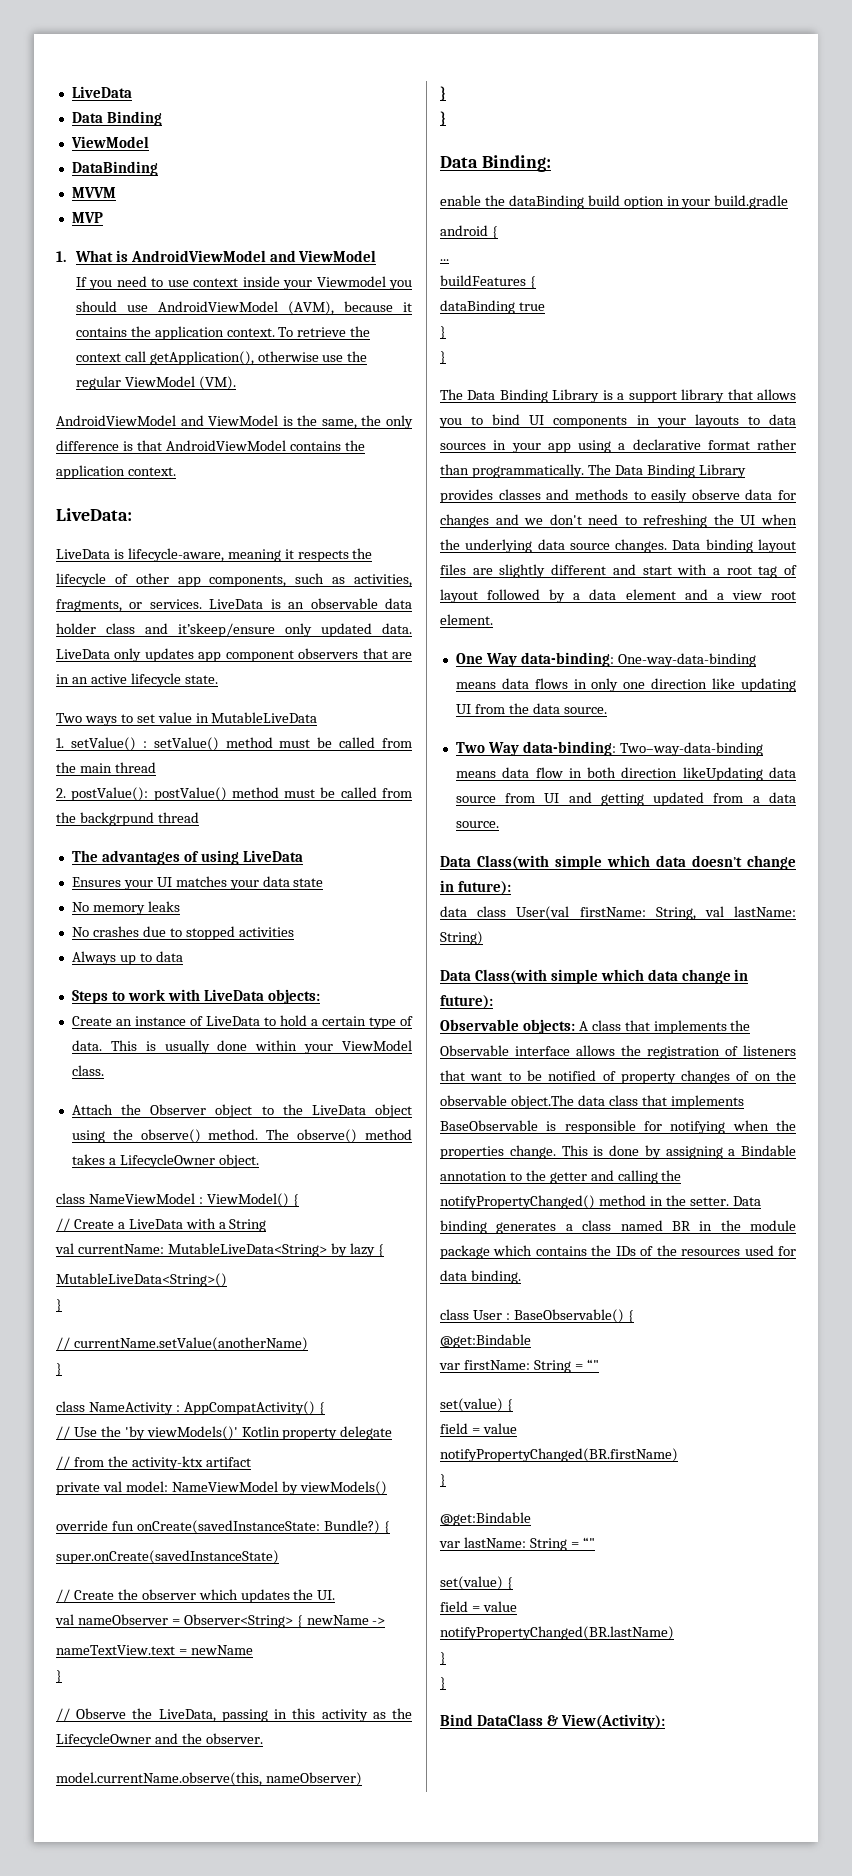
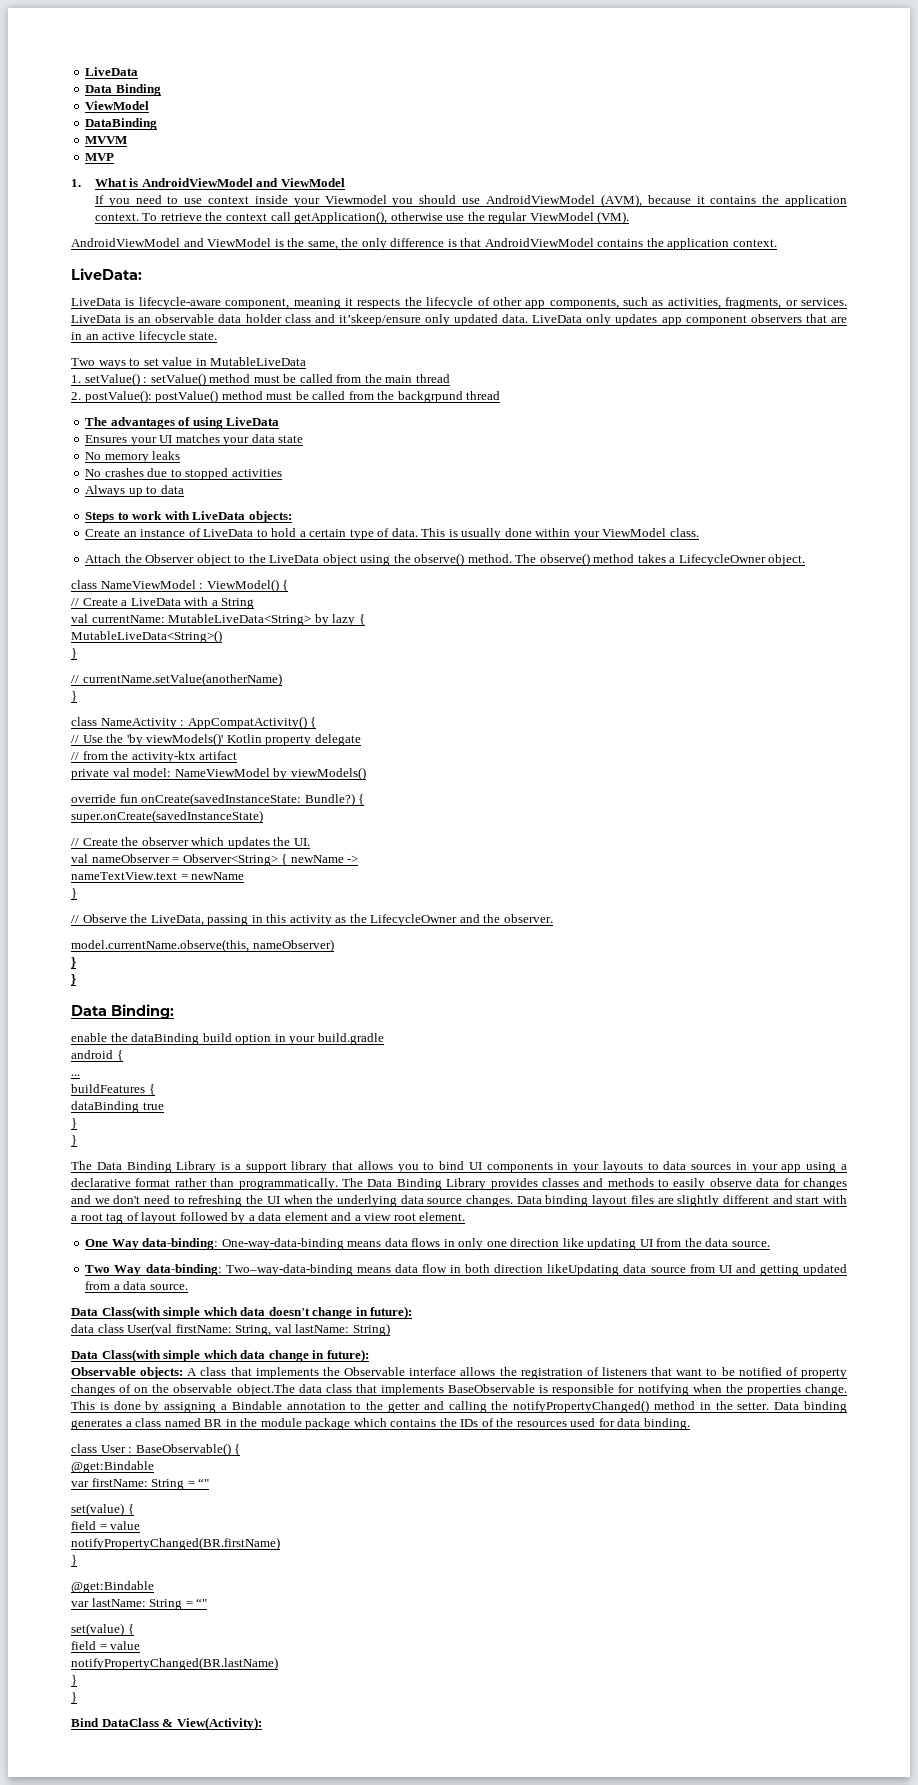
- LiveData is lifecycle-aware, meaning it respects the lifecycle of other app components, such as activities, fragments, or services.
+ LiveData is lifecycle-aware component, meaning it respects the lifecycle of other app components, such as activities, fragments, or services.

